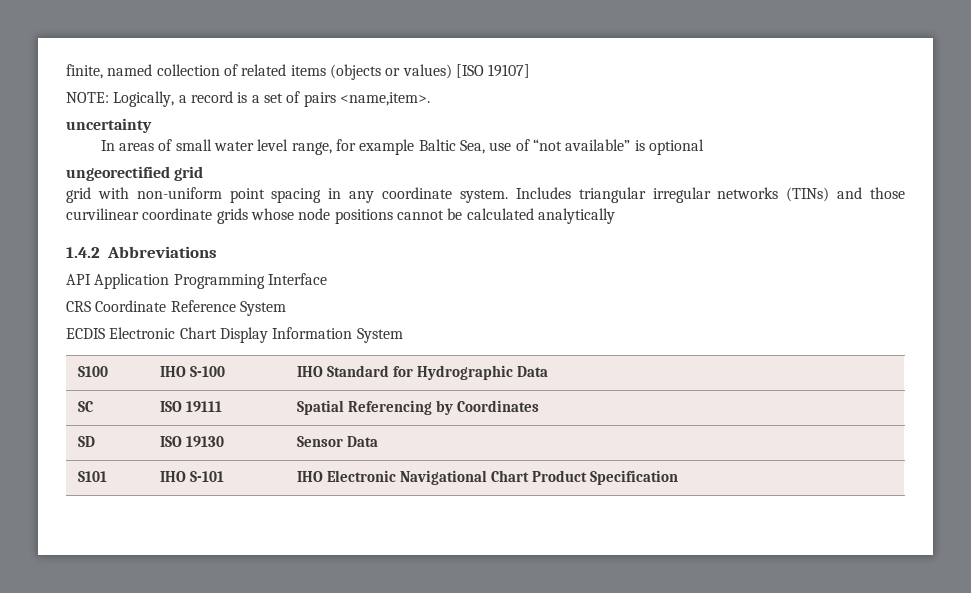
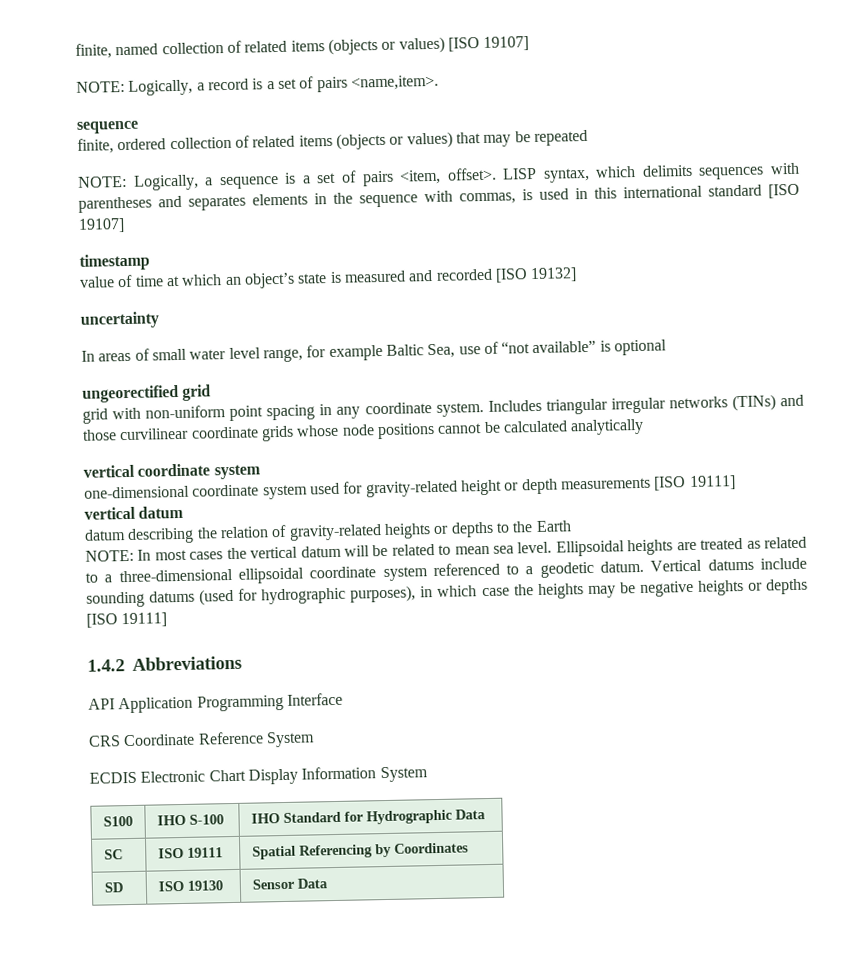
  NOTE: Logically, a record is a set of pairs <name,item>.
+ sequence
+ finite, ordered collection of related items (objects or values) that may be repeated
+ NOTE: Logically, a sequence is a set of pairs <item, offset>. LISP syntax, which delimits sequences with parentheses and separates elements in the sequence with commas, is used in this international standard [ISO 19107]
+ timestamp
+ value of time at which an object’s state is measured and recorded [ISO 19132]
+ vertical coordinate system
+ one-dimensional coordinate system used for gravity-related height or depth measurements [ISO 19111]
+ vertical datum
+ datum describing the relation of gravity-related heights or depths to the Earth
+ NOTE: In most cases the vertical datum will be related to mean sea level. Ellipsoidal heights are treated as related to a three-dimensional ellipsoidal coordinate system referenced to a geodetic datum. Vertical datums include sounding datums (used for hydrographic purposes), in which case the heights may be negative heights or depths [ISO 19111]
- S101 | IHO S-101 | IHO Electronic Navigational Chart Product Specification

